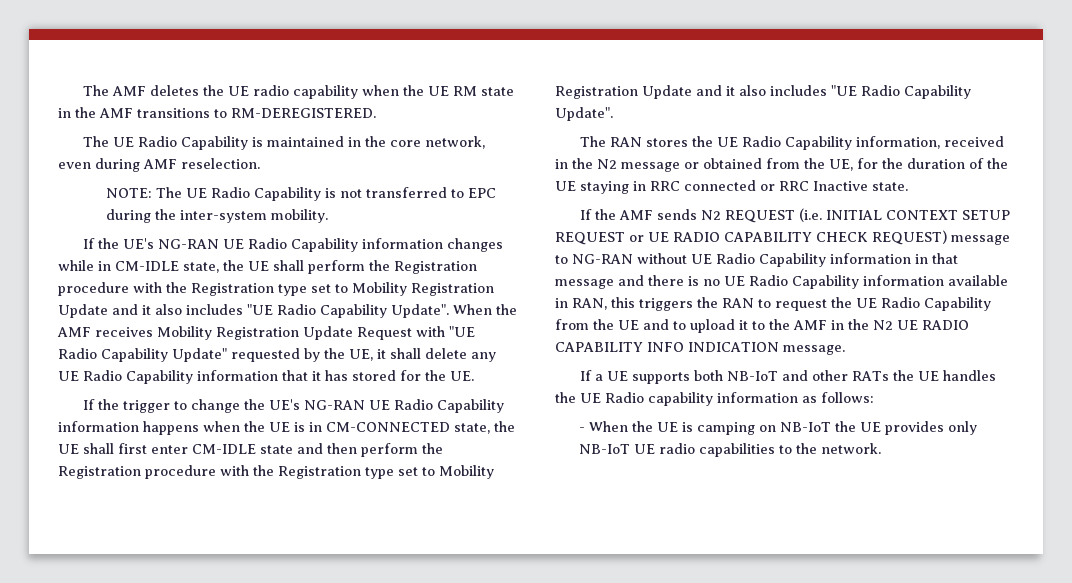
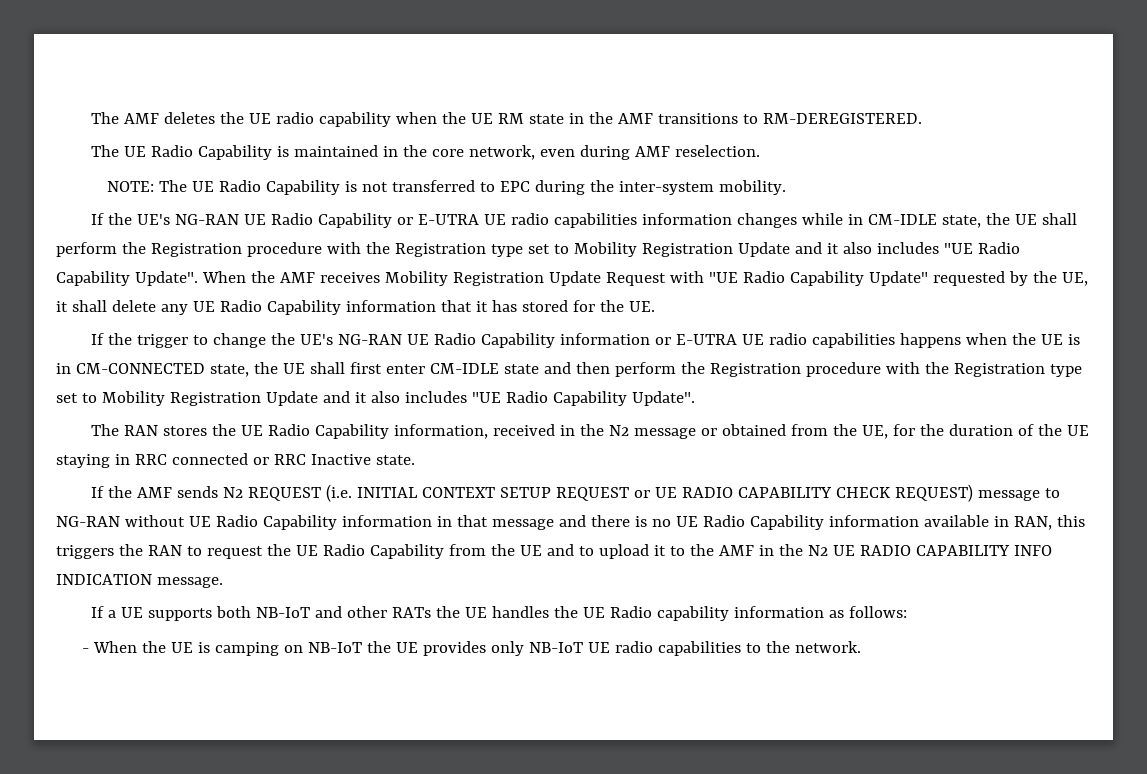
- If the UE's NG-RAN UE Radio Capability information changes while in CM-IDLE state, the UE shall perform the Registration procedure with the Registration type set to Mobility Registration Update and it also includes "UE Radio Capability Update".
+ If the UE's NG-RAN UE Radio Capability or E-UTRA UE radio capabilities information changes while in CM-IDLE state, the UE shall perform the Registration procedure with the Registration type set to Mobility Registration Update and it also includes "UE Radio Capability Update".
- If the trigger to change the UE's NG-RAN UE Radio Capability information happens when the UE is in CM-CONNECTED state, the UE shall first enter CM-IDLE state and then perform the Registration procedure with the Registration type set to Mobility Registration Update and it also includes "UE Radio Capability Update".
+ If the trigger to change the UE's NG-RAN UE Radio Capability information or E-UTRA UE radio capabilities happens when the UE is in CM-CONNECTED state, the UE shall first enter CM-IDLE state and then perform the Registration procedure with the Registration type set to Mobility Registration Update and it also includes "UE Radio Capability Update".

